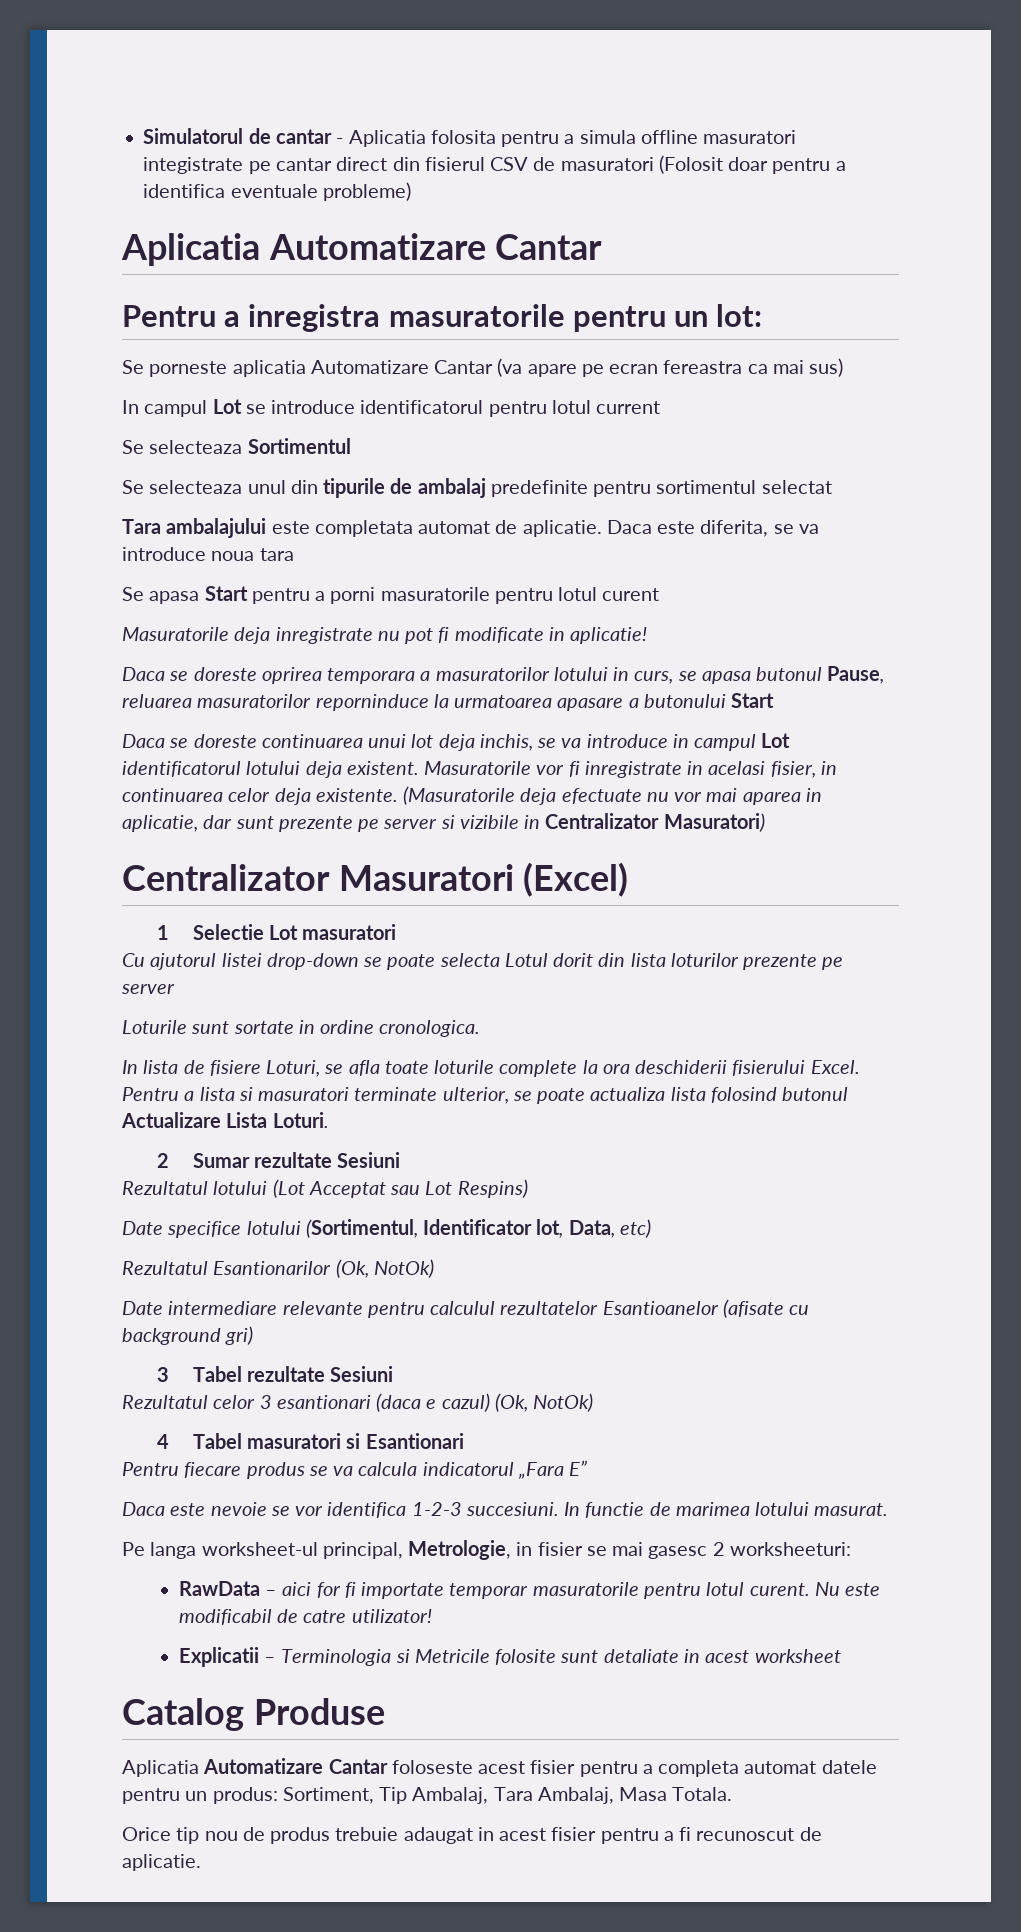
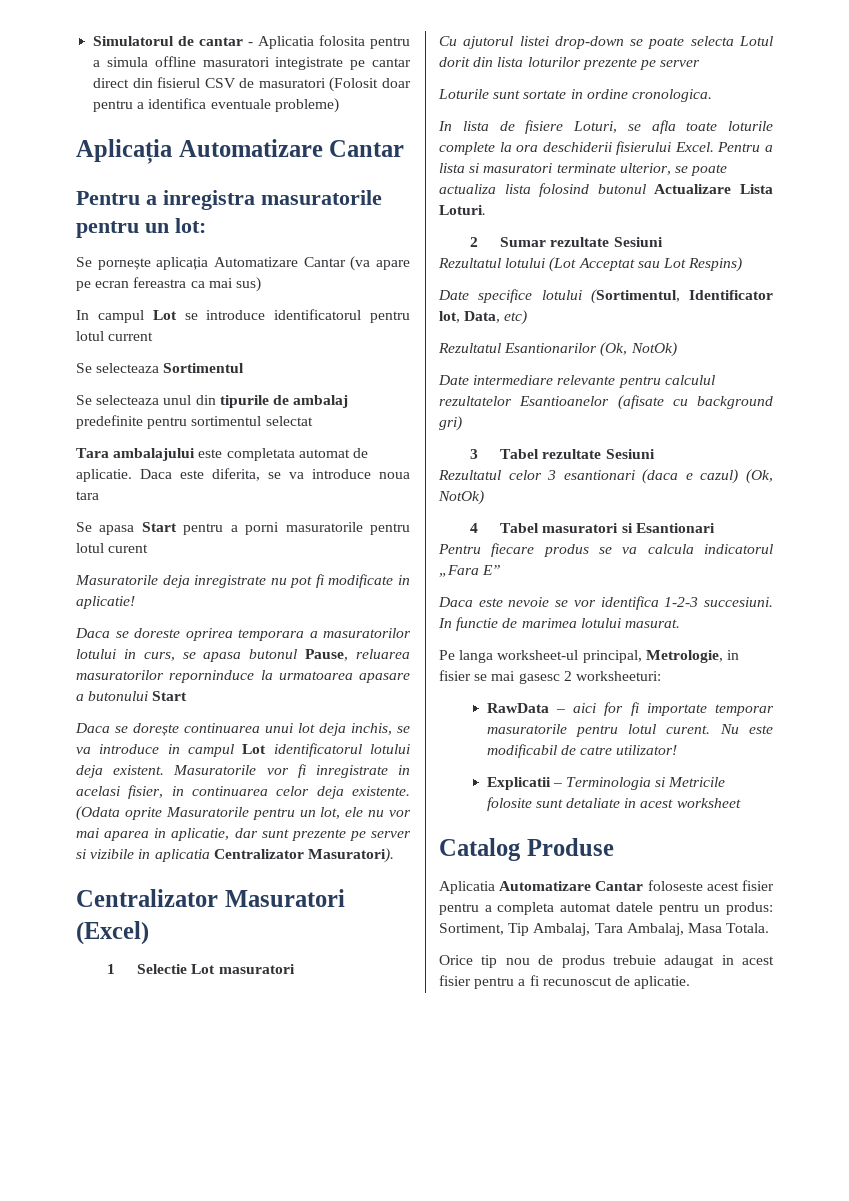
  Simulatorul de cantar - Aplicatia folosita pentru a simula offline masuratori integistrate pe cantar direct din fisierul CSV de masuratori (Folosit doar pentru a identifica eventuale probleme)
- Aplicatia Automatizare Cantar
+ Aplicația Automatizare Cantar
- Se porneste aplicatia Automatizare Cantar (va apare pe ecran fereastra ca mai sus)
+ Se pornește aplicația Automatizare Cantar (va apare pe ecran fereastra ca mai sus)
- Daca se doreste continuarea unui lot deja inchis, se va introduce in campul Lot identificatorul lotului deja existent.
+ Daca se dorește continuarea unui lot deja inchis, se va introduce in campul Lot identificatorul lotului deja existent.
- (Masuratorile deja efectuate nu vor mai aparea in aplicatie, dar sunt prezente pe server si vizibile in Centralizator Masuratori)
+ (Odata oprite Masuratorile pentru un lot, ele nu vor mai aparea in aplicatie, dar sunt prezente pe server si vizibile in aplicatia Centralizator Masuratori).

